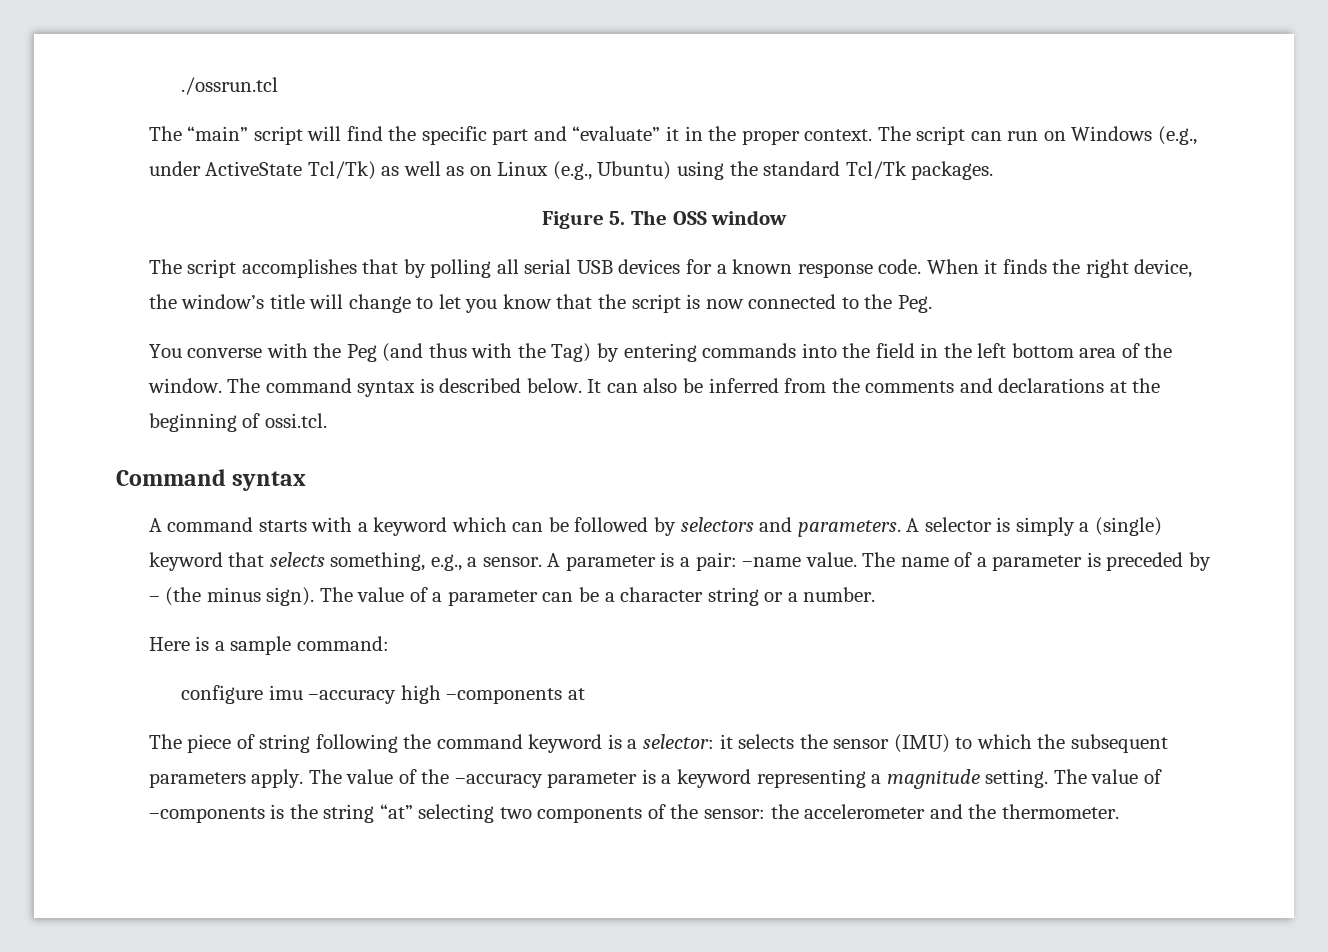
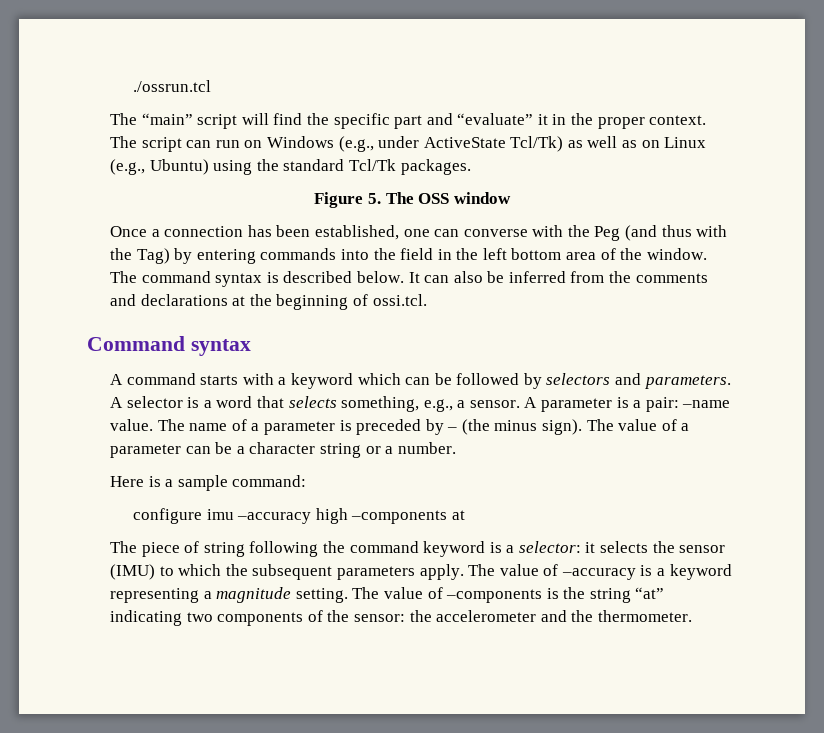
- The script accomplishes that by polling all serial USB devices for a known response code. When it finds the right device, the window’s title will change to let you know that the script is now connected to the Peg.
- You converse with the Peg (and thus with the Tag) by entering commands into the field in the left bottom area of the window.
+ Once a connection has been established, one can converse with the Peg (and thus with the Tag) by entering commands into the field in the left bottom area of the window.
- A selector is simply a (single) keyword that selects something, e.g., a sensor.
+ A selector is a word that selects something, e.g., a sensor.
- The value of the –accuracy parameter is a keyword representing a magnitude setting.
+ The value of –accuracy is a keyword representing a magnitude setting.
- The value of –components is the string “at” selecting two components of the sensor: the accelerometer and the thermometer.
+ The value of –components is the string “at” indicating two components of the sensor: the accelerometer and the thermometer.

